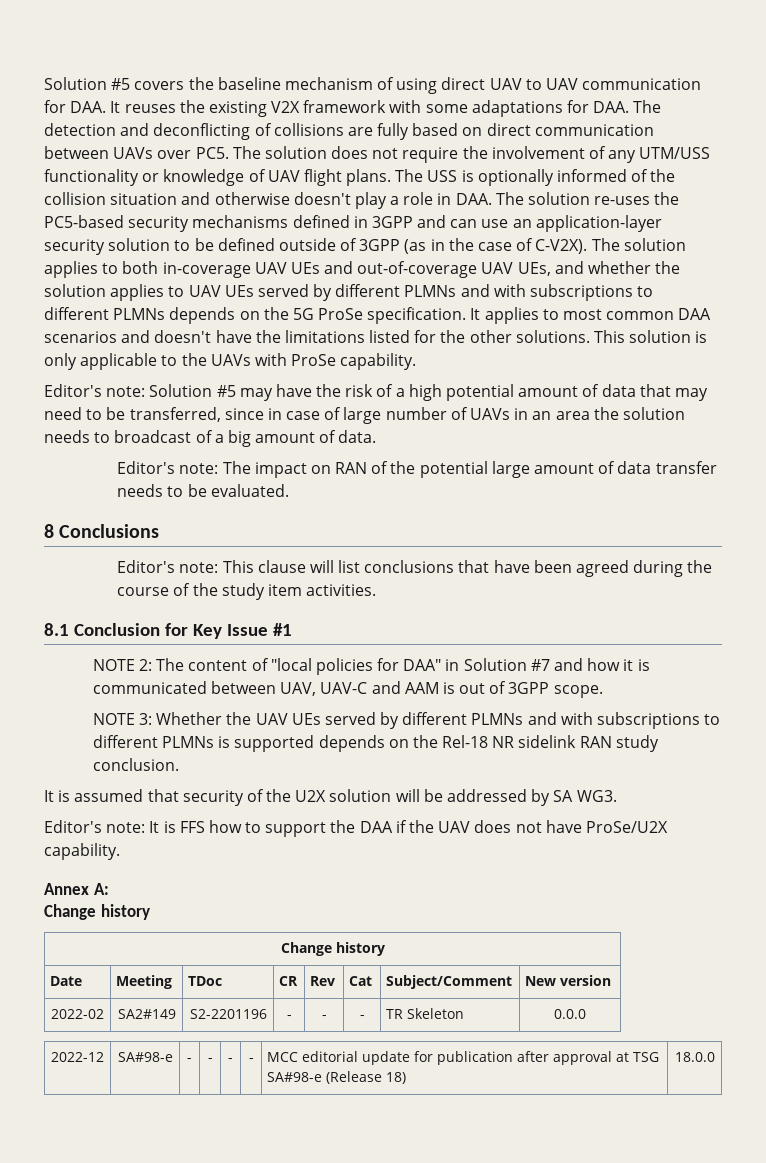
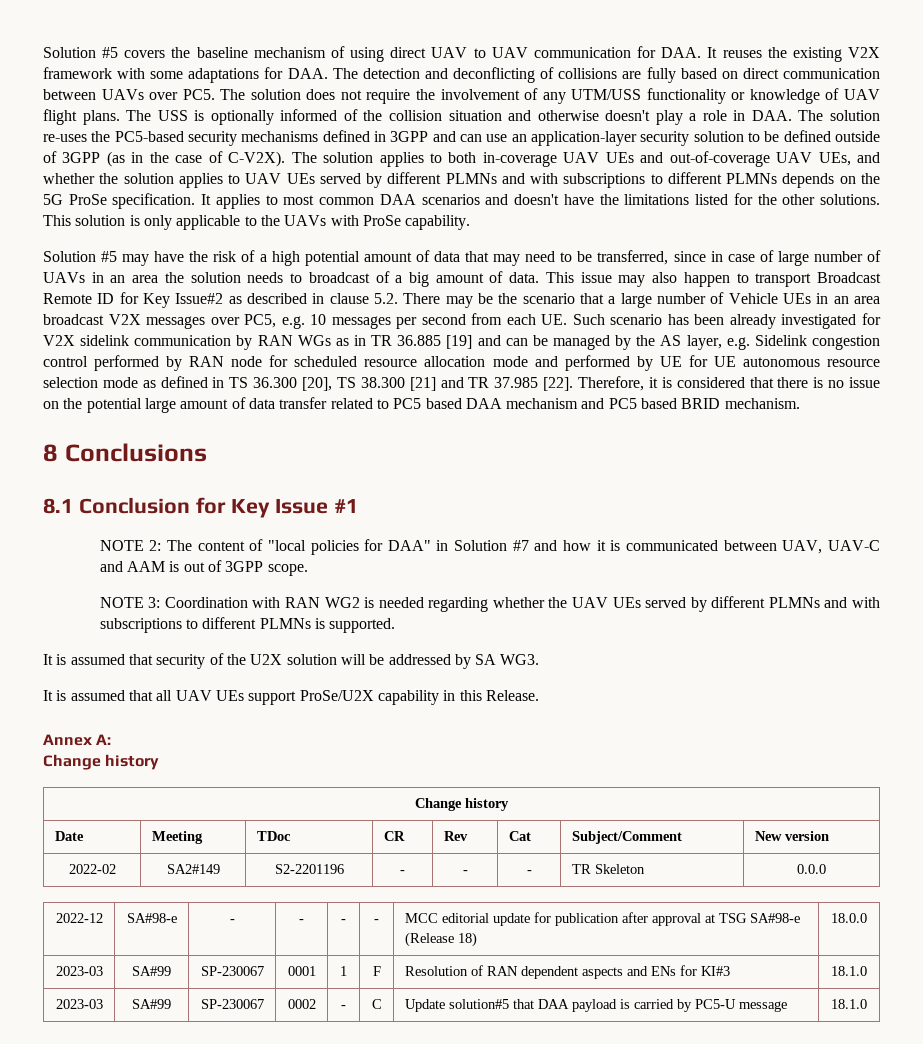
- Editor's note: Solution #5 may have the risk of a high potential amount of data that may need to be transferred, since in case of large number of UAVs in an area the solution needs to broadcast of a big amount of data.
- Editor's note: The impact on RAN of the potential large amount of data transfer needs to be evaluated.
+ Solution #5 may have the risk of a high potential amount of data that may need to be transferred, since in case of large number of UAVs in an area the solution needs to broadcast of a big amount of data. This issue may also happen to transport Broadcast Remote ID for Key Issue#2 as described in clause 5.2. There may be the scenario that a large number of Vehicle UEs in an area broadcast V2X messages over PC5, e.g. 10 messages per second from each UE. Such scenario has been already investigated for V2X sidelink communication by RAN WGs as in TR 36.885 [19] and can be managed by the AS layer, e.g. Sidelink congestion control performed by RAN node for scheduled resource allocation mode and performed by UE for UE autonomous resource selection mode as defined in TS 36.300 [20], TS 38.300 [21] and TR 37.985 [22]. Therefore, it is considered that there is no issue on the potential large amount of data transfer related to PC5 based DAA mechanism and PC5 based BRID mechanism.
  8 Conclusions
- Editor's note: This clause will list conclusions that have been agreed during the course of the study item activities.
- NOTE 3: Whether the UAV UEs served by different PLMNs and with subscriptions to different PLMNs is supported depends on the Rel-18 NR sidelink RAN study conclusion.
+ NOTE 3: Coordination with RAN WG2 is needed regarding whether the UAV UEs served by different PLMNs and with subscriptions to different PLMNs is supported.
- Editor's note: It is FFS how to support the DAA if the UAV does not have ProSe/U2X capability.
+ It is assumed that all UAV UEs support ProSe/U2X capability in this Release.
+ 2023-03 | SA#99 | SP-230067 | 0001 | 1 | F | Resolution of RAN dependent aspects and ENs for KI#3 | 18.1.0
+ 2023-03 | SA#99 | SP-230067 | 0002 | - | C | Update solution#5 that DAA payload is carried by PC5-U message | 18.1.0

